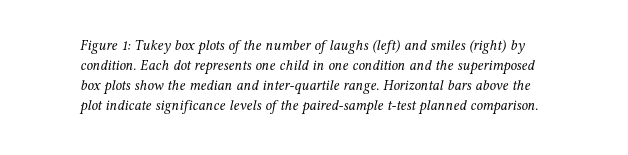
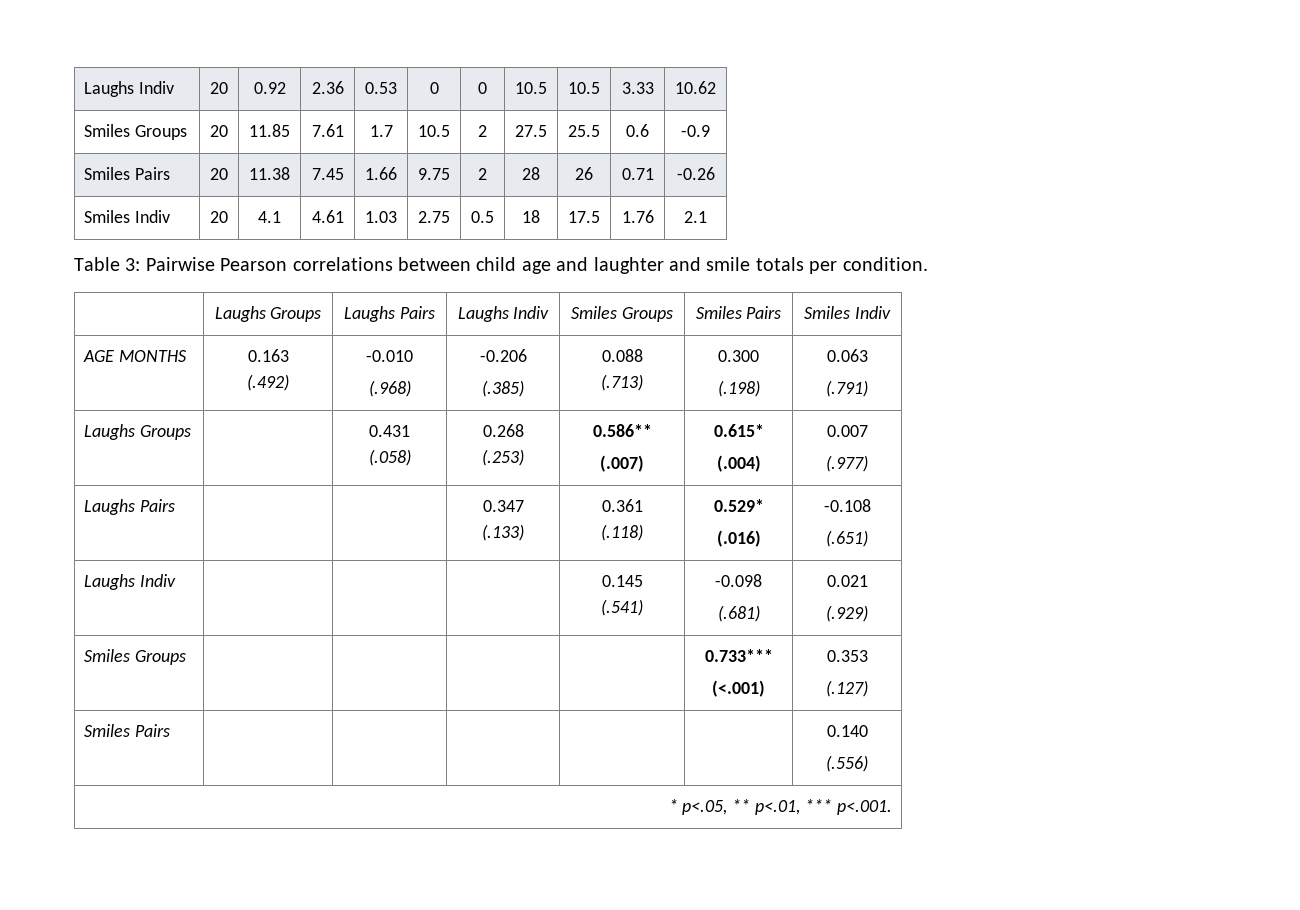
- Figure 1: Tukey box plots of the number of laughs (left) and smiles (right) by condition. Each dot represents one child in one condition and the superimposed box plots show the median and inter-quartile range. Horizontal bars above the plot indicate significance levels of the paired-sample t-test planned comparison.
+ Laughs Indiv | 20 | 0.92 | 2.36 | 0.53 | 0 | 0 | 10.5 | 10.5 | 3.33 | 10.62
+ Smiles Groups | 20 | 11.85 | 7.61 | 1.7 | 10.5 | 2 | 27.5 | 25.5 | 0.6 | -0.9
+ Smiles Pairs | 20 | 11.38 | 7.45 | 1.66 | 9.75 | 2 | 28 | 26 | 0.71 | -0.26
+ Smiles Indiv | 20 | 4.1 | 4.61 | 1.03 | 2.75 | 0.5 | 18 | 17.5 | 1.76 | 2.1
+ Table 3: Pairwise Pearson correlations between child age and laughter and smile totals per condition.
+ | Laughs Groups | Laughs Pairs | Laughs Indiv | Smiles Groups | Smiles Pairs | Smiles Indiv
+ AGE MONTHS | 0.163
+ (.492) | -0.010
+ (.968) | -0.206
+ (.385) | 0.088
+ (.713) | 0.300
+ (.198) | 0.063
+ (.791)
+ Laughs Groups | | 0.431
+ (.058) | 0.268
+ (.253) | 0.586**
+ (.007) | 0.615*
+ (.004) | 0.007
+ (.977)
+ Laughs Pairs | | | 0.347
+ (.133) | 0.361
+ (.118) | 0.529*
+ (.016) | -0.108
+ (.651)
+ Laughs Indiv | | | | 0.145
+ (.541) | -0.098
+ (.681) | 0.021
+ (.929)
+ Smiles Groups | | | | | 0.733***
+ (<.001) | 0.353
+ (.127)
+ Smiles Pairs | | | | | | 0.140
+ (.556)
+ * p<.05, ** p<.01, *** p<.001.

